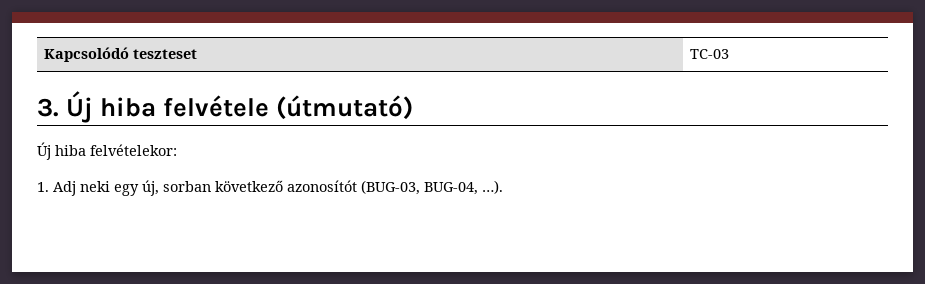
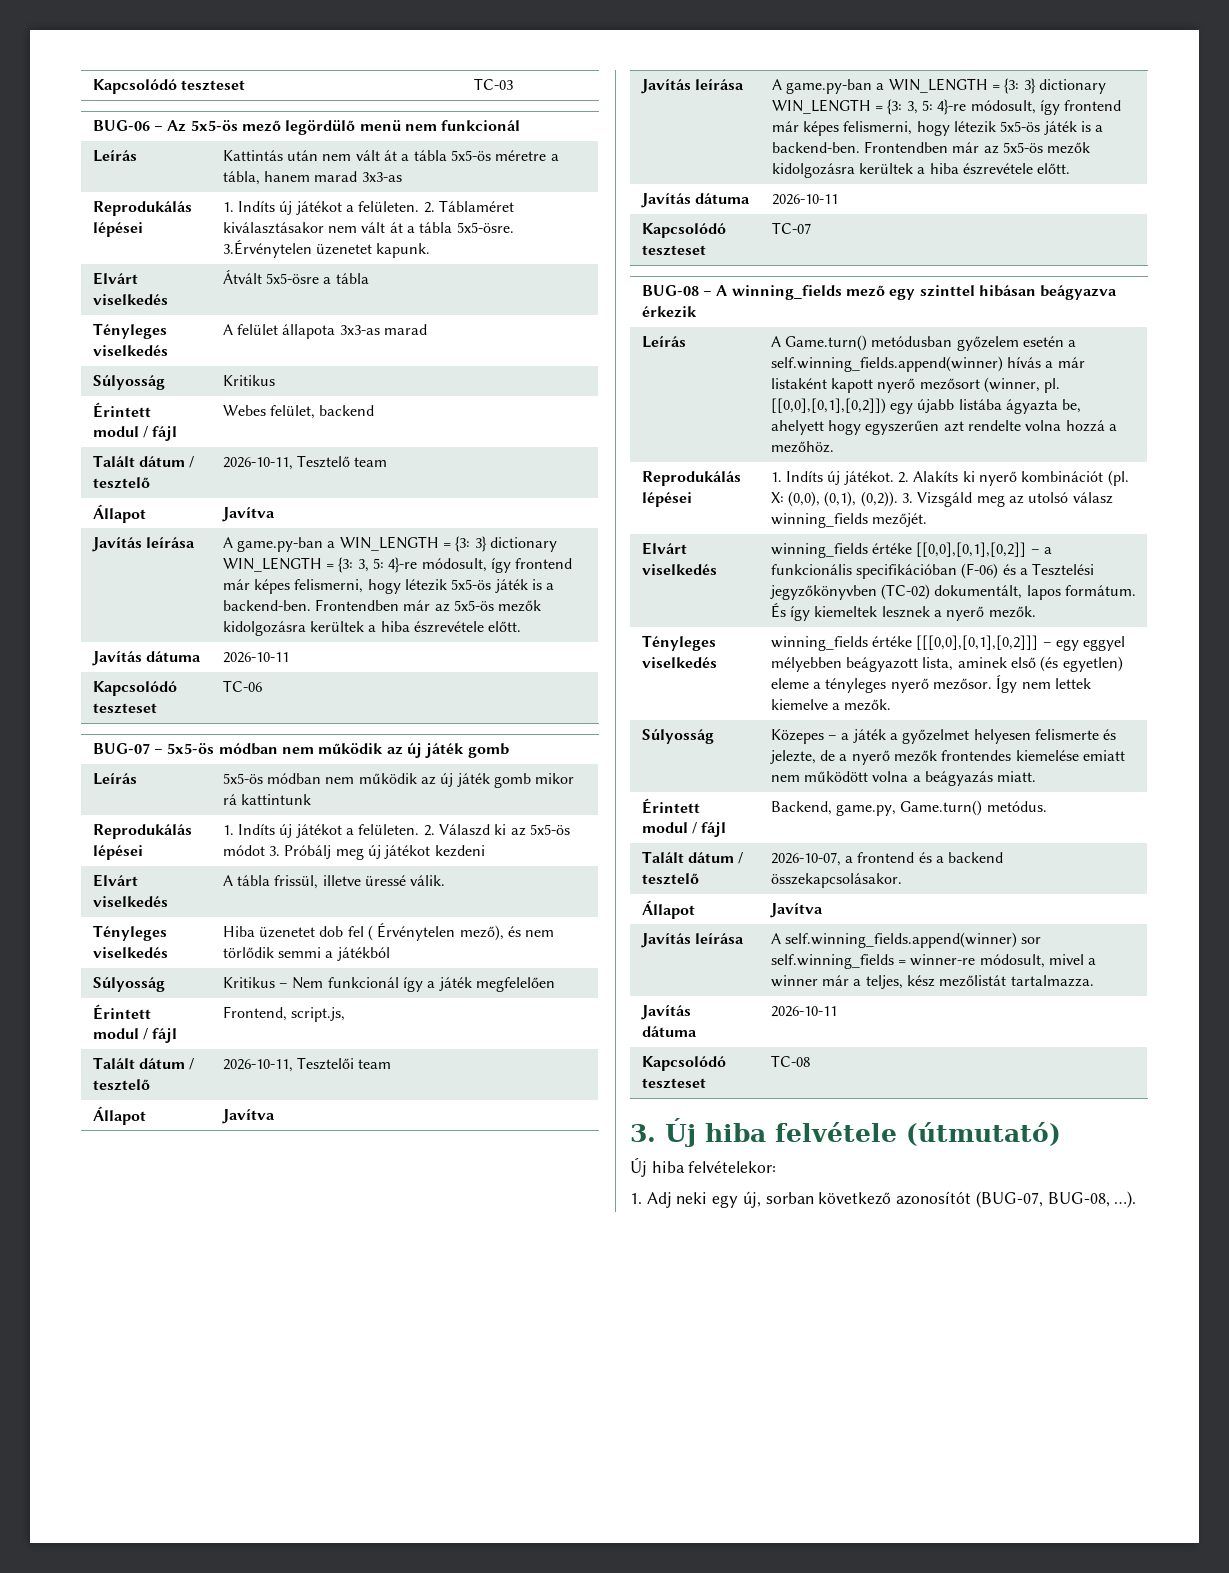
+ BUG-06 – Az 5x5-ös mező legördülő menü nem funkcionál
+ Leírás | Kattintás után nem vált át a tábla 5x5-ös méretre a tábla, hanem marad 3x3-as
+ Reprodukálás lépései | 1. Indíts új játékot a felületen. 2. Táblaméret kiválasztásakor nem vált át a tábla 5x5-ösre. 3.Érvénytelen üzenetet kapunk.
+ Elvárt viselkedés | Átvált 5x5-ösre a tábla
+ Tényleges viselkedés | A felület állapota 3x3-as marad
+ Súlyosság | Kritikus
+ Érintett modul / fájl | Webes felület, backend
+ Talált dátum / tesztelő | 2026-10-11, Tesztelő team
+ Állapot | Javítva
+ Javítás leírása | A game.py-ban a WIN_LENGTH = {3: 3} dictionary WIN_LENGTH = {3: 3, 5: 4}-re módosult, így frontend már képes felismerni, hogy létezik 5x5-ös játék is a backend-ben. Frontendben már az 5x5-ös mezők kidolgozásra kerültek a hiba észrevétele előtt.
+ Javítás dátuma | 2026-10-11
+ Kapcsolódó teszteset | TC-06
+ BUG-07 – 5x5-ös módban nem működik az új játék gomb
+ Leírás | 5x5-ös módban nem működik az új játék gomb mikor rá kattintunk
+ Reprodukálás lépései | 1. Indíts új játékot a felületen. 2. Válaszd ki az 5x5-ös módot 3. Próbálj meg új játékot kezdeni
+ Elvárt viselkedés | A tábla frissül, illetve üressé válik.
+ Tényleges viselkedés | Hiba üzenetet dob fel ( Érvénytelen mező), és nem törlődik semmi a játékból
+ Súlyosság | Kritikus – Nem funkcionál így a játék megfelelően
+ Érintett modul / fájl | Frontend, script.js,
+ Talált dátum / tesztelő | 2026-10-11, Tesztelői team
+ Állapot | Javítva
+ Javítás leírása | A game.py-ban a WIN_LENGTH = {3: 3} dictionary WIN_LENGTH = {3: 3, 5: 4}-re módosult, így frontend már képes felismerni, hogy létezik 5x5-ös játék is a backend-ben. Frontendben már az 5x5-ös mezők kidolgozásra kerültek a hiba észrevétele előtt.
+ Javítás dátuma | 2026-10-11
+ Kapcsolódó teszteset | TC-07
+ BUG-08 – A winning_fields mező egy szinttel hibásan beágyazva érkezik
+ Leírás | A Game.turn() metódusban győzelem esetén a self.winning_fields.append(winner) hívás a már listaként kapott nyerő mezősort (winner, pl. [[0,0],[0,1],[0,2]]) egy újabb listába ágyazta be, ahelyett hogy egyszerűen azt rendelte volna hozzá a mezőhöz.
+ Reprodukálás lépései | 1. Indíts új játékot. 2. Alakíts ki nyerő kombinációt (pl. X: (0,0), (0,1), (0,2)). 3. Vizsgáld meg az utolsó válasz winning_fields mezőjét.
+ Elvárt viselkedés | winning_fields értéke [[0,0],[0,1],[0,2]] – a funkcionális specifikációban (F-06) és a Tesztelési jegyzőkönyvben (TC-02) dokumentált, lapos formátum. És így kiemeltek lesznek a nyerő mezők.
+ Tényleges viselkedés | winning_fields értéke [[[0,0],[0,1],[0,2]]] – egy eggyel mélyebben beágyazott lista, aminek első (és egyetlen) eleme a tényleges nyerő mezősor. Így nem lettek kiemelve a mezők.
+ Súlyosság | Közepes – a játék a győzelmet helyesen felismerte és jelezte, de a nyerő mezők frontendes kiemelése emiatt nem működött volna a beágyazás miatt.
+ Érintett modul / fájl | Backend, game.py, Game.turn() metódus.
+ Talált dátum / tesztelő | 2026-10-07, a frontend és a backend összekapcsolásakor.
+ Állapot | Javítva
+ Javítás leírása | A self.winning_fields.append(winner) sor self.winning_fields = winner-re módosult, mivel a winner már a teljes, kész mezőlistát tartalmazza.
+ Javítás dátuma | 2026-10-11
+ Kapcsolódó teszteset | TC-08
- 1. Adj neki egy új, sorban következő azonosítót (BUG-03, BUG-04, …).
+ 1. Adj neki egy új, sorban következő azonosítót (BUG-07, BUG-08, …).

